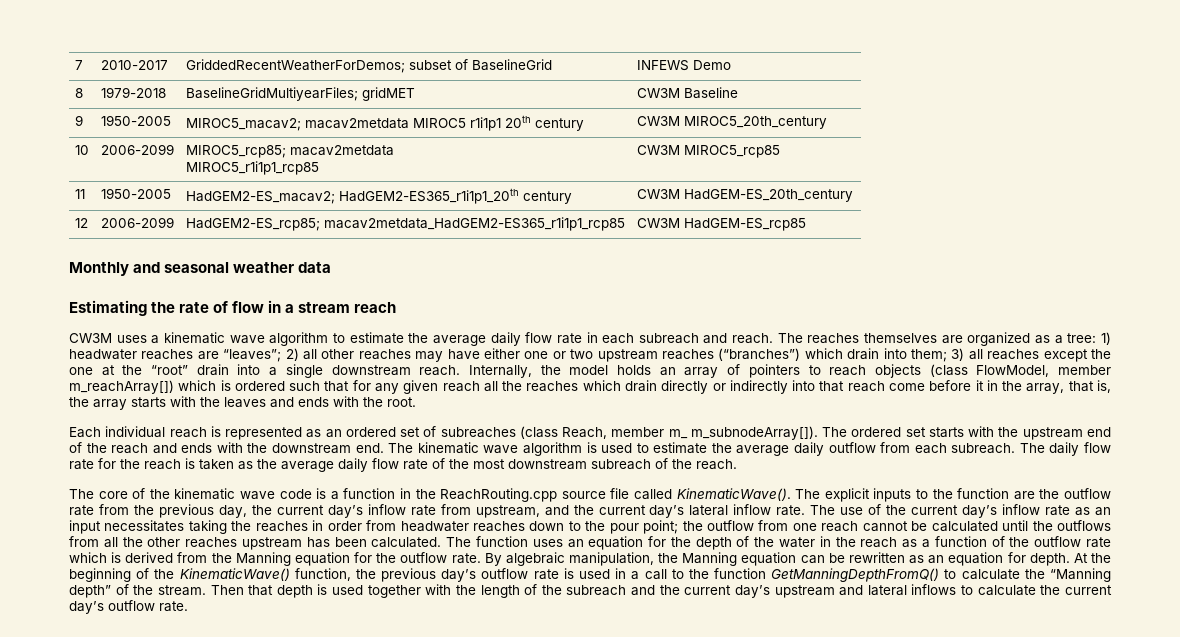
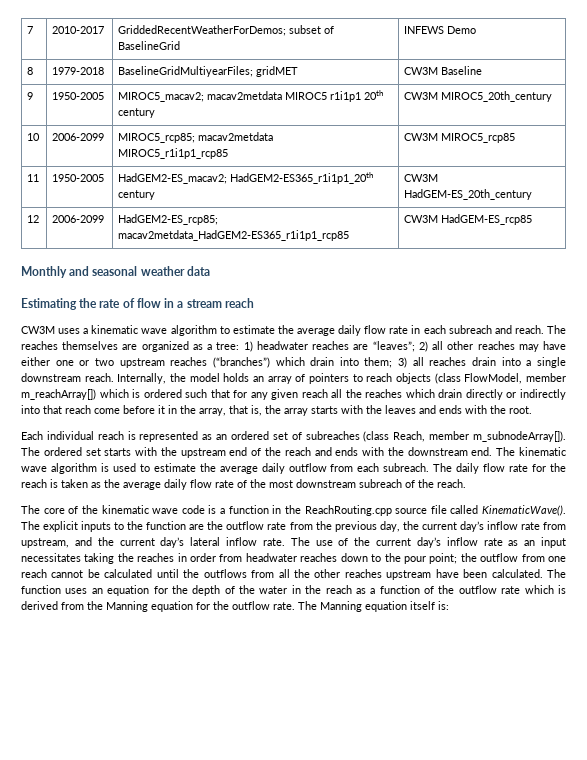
- The reaches themselves are organized as a tree: 1) headwater reaches are “leaves”; 2) all other reaches may have either one or two upstream reaches (“branches”) which drain into them; 3) all reaches except the one at the “root” drain into a single downstream reach.
+ The reaches themselves are organized as a tree: 1) headwater reaches are “leaves”; 2) all other reaches may have either one or two upstream reaches (“branches”) which drain into them; 3) all reaches drain into a single downstream reach.
- Each individual reach is represented as an ordered set of subreaches (class Reach, member m_ m_subnodeArray[]).
+ Each individual reach is represented as an ordered set of subreaches (class Reach, member m_subnodeArray[]).
- The use of the current day’s inflow rate as an input necessitates taking the reaches in order from headwater reaches down to the pour point; the outflow from one reach cannot be calculated until the outflows from all the other reaches upstream has been calculated.
+ The use of the current day’s inflow rate as an input necessitates taking the reaches in order from headwater reaches down to the pour point; the outflow from one reach cannot be calculated until the outflows from all the other reaches upstream have been calculated.
- By algebraic manipulation, the Manning equation can be rewritten as an equation for depth. At the beginning of the KinematicWave() function, the previous day’s outflow rate is used in a call to the function GetManningDepthFromQ() to calculate the “Manning depth” of the stream. Then that depth is used together with the length of the subreach and the current day’s upstream and lateral inflows to calculate the current day’s outflow rate.
+ The Manning equation itself is:

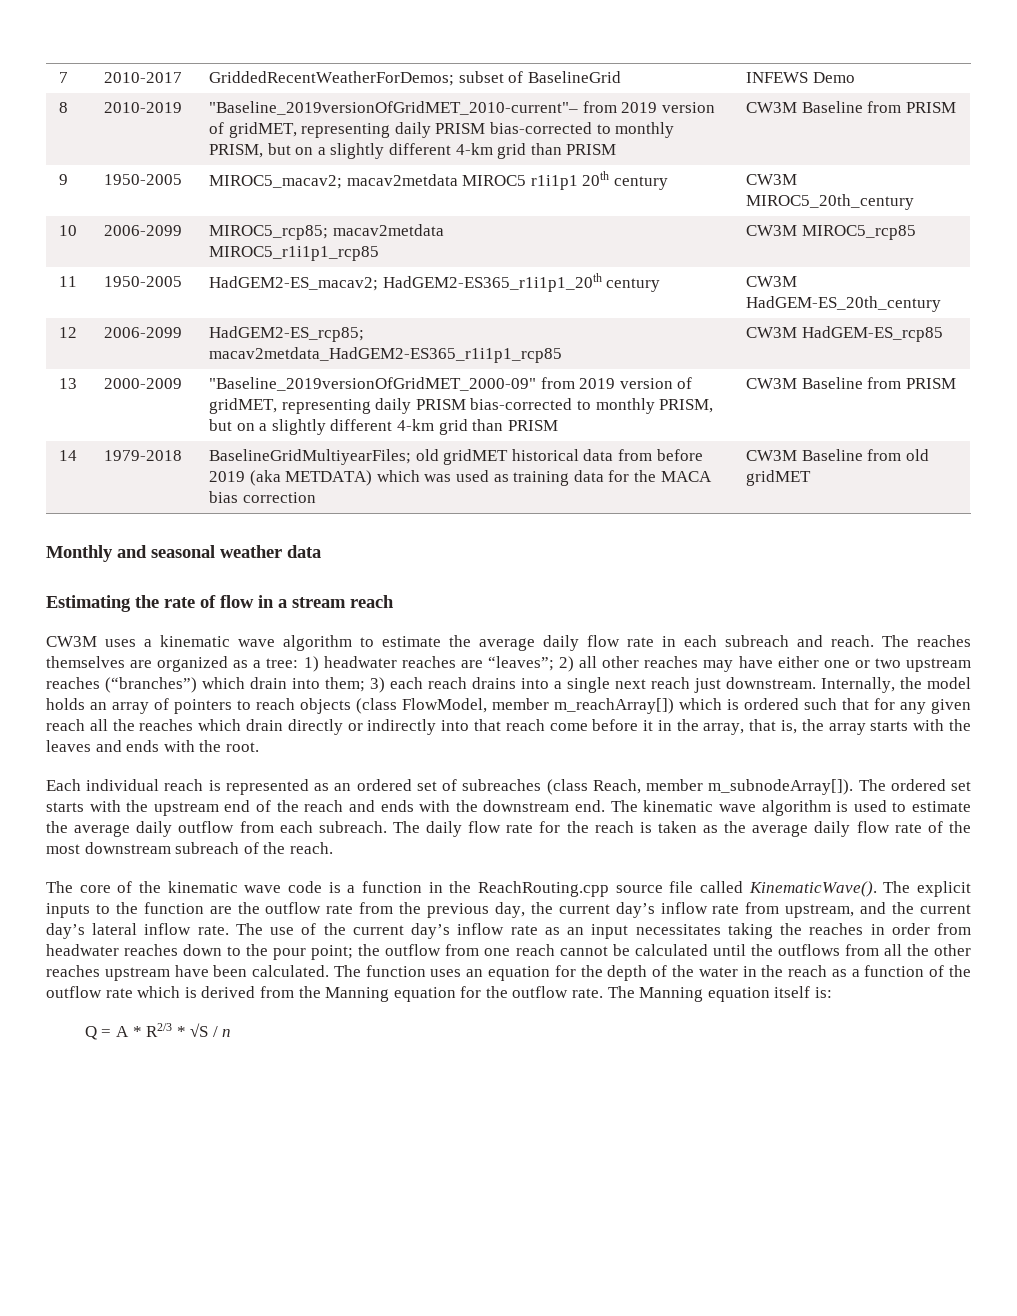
- 8 | 1979-2018 | BaselineGridMultiyearFiles; gridMET | CW3M Baseline
+ 8 | 2010-2019 | "Baseline_2019versionOfGridMET_2010-current"– from 2019 version of gridMET, representing daily PRISM bias-corrected to monthly PRISM, but on a slightly different 4-km grid than PRISM | CW3M Baseline from PRISM
+ 13 | 2000-2009 | "Baseline_2019versionOfGridMET_2000-09" from 2019 version of gridMET, representing daily PRISM bias-corrected to monthly PRISM, but on a slightly different 4-km grid than PRISM | CW3M Baseline from PRISM
+ 14 | 1979-2018 | BaselineGridMultiyearFiles; old gridMET historical data from before 2019 (aka METDATA) which was used as training data for the MACA bias correction | CW3M Baseline from old gridMET
- The reaches themselves are organized as a tree: 1) headwater reaches are “leaves”; 2) all other reaches may have either one or two upstream reaches (“branches”) which drain into them; 3) all reaches drain into a single downstream reach.
+ The reaches themselves are organized as a tree: 1) headwater reaches are “leaves”; 2) all other reaches may have either one or two upstream reaches (“branches”) which drain into them; 3) each reach drains into a single next reach just downstream.
+ Q = A * R2/3 * √S / n

